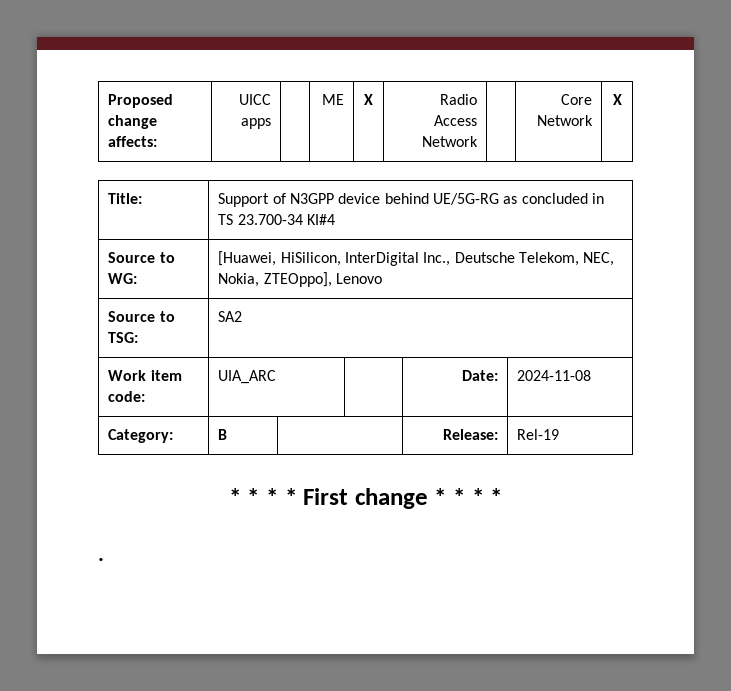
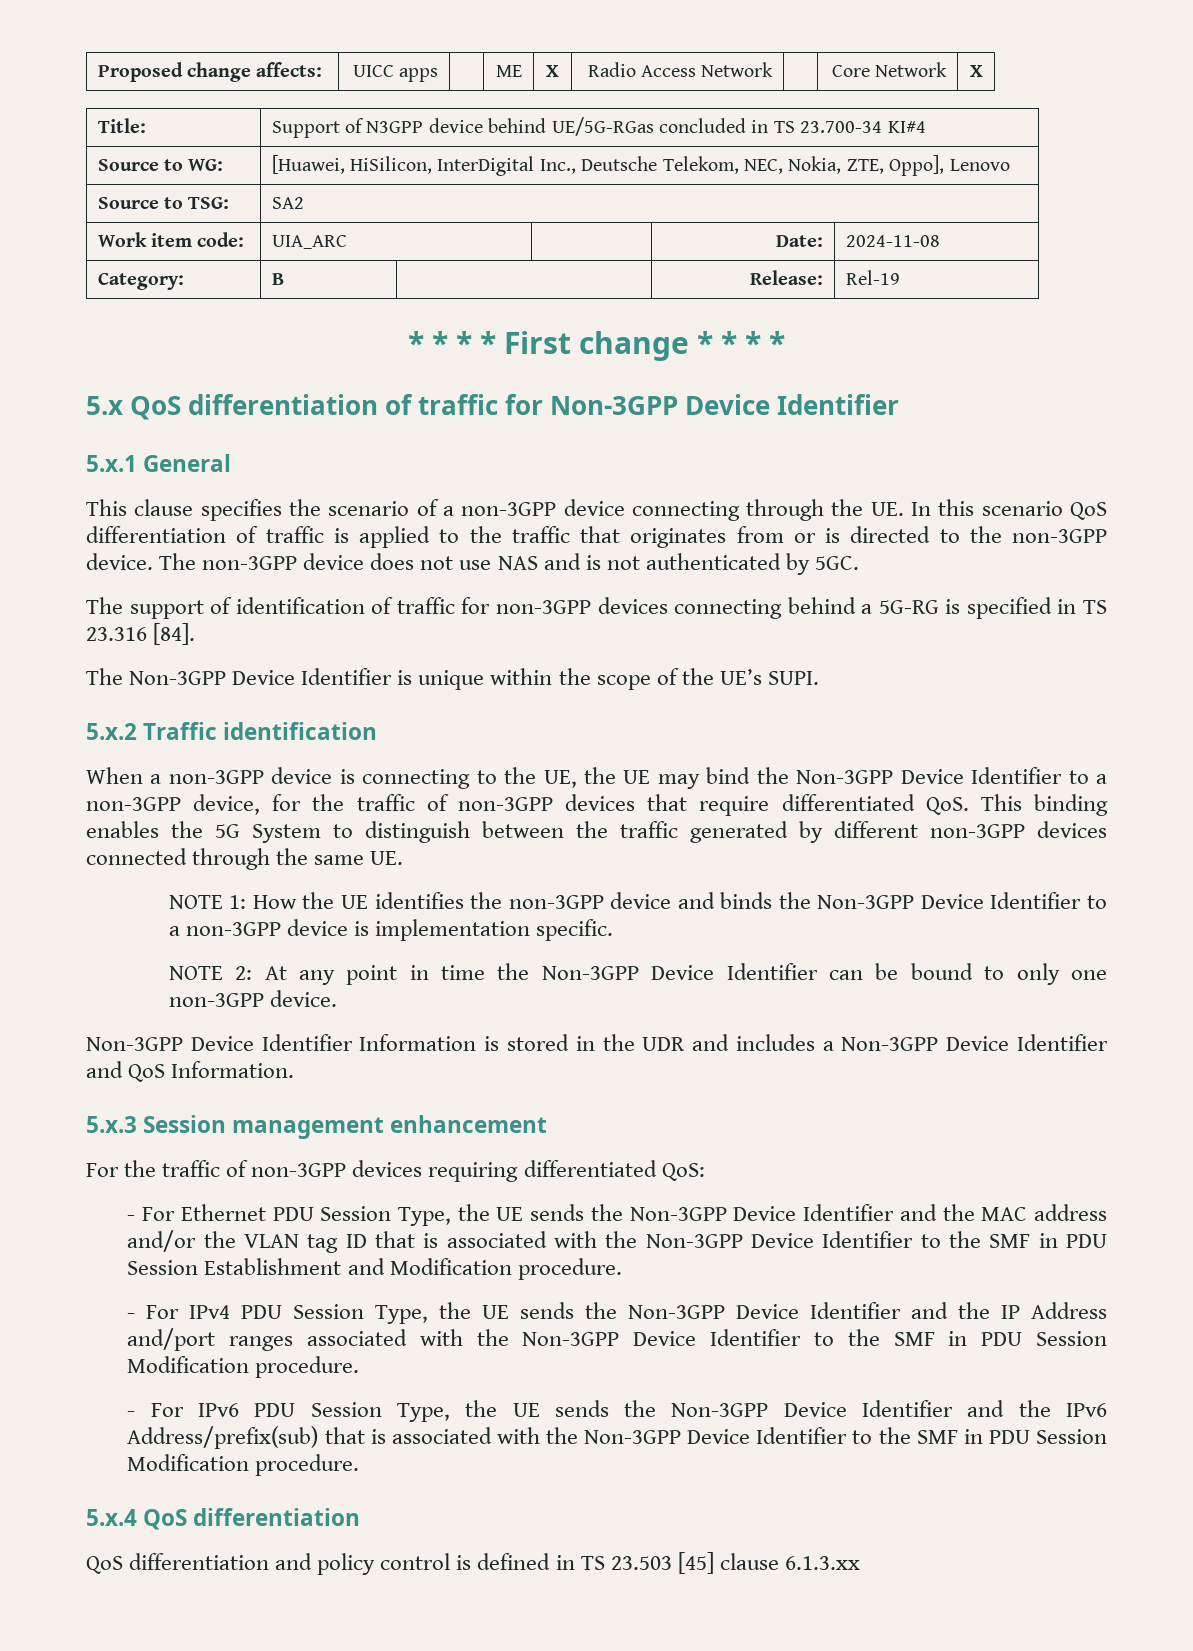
- Title: | Support of N3GPP device behind UE/5G-RG as concluded in TS 23.700-34 KI#4
+ Title: | Support of N3GPP device behind UE/5G-RGas concluded in TS 23.700-34 KI#4
- Source to WG: | [Huawei, HiSilicon, InterDigital Inc., Deutsche Telekom, NEC, Nokia, ZTEOppo], Lenovo
+ Source to WG: | [Huawei, HiSilicon, InterDigital Inc., Deutsche Telekom, NEC, Nokia, ZTE, Oppo], Lenovo
- .
+ 5.x QoS differentiation of traffic for Non-3GPP Device Identifier
+ 5.x.1 General
+ This clause specifies the scenario of a non-3GPP device connecting through the UE. In this scenario QoS differentiation of traffic is applied to the traffic that originates from or is directed to the non-3GPP device. The non-3GPP device does not use NAS and is not authenticated by 5GC.
+ The support of identification of traffic for non-3GPP devices connecting behind a 5G-RG is specified in TS 23.316 [84].
+ The Non-3GPP Device Identifier is unique within the scope of the UE’s SUPI.
+ 5.x.2 Traffic identification
+ When a non-3GPP device is connecting to the UE, the UE may bind the Non-3GPP Device Identifier to a non-3GPP device, for the traffic of non-3GPP devices that require differentiated QoS. This binding enables the 5G System to distinguish between the traffic generated by different non-3GPP devices connected through the same UE.
+ NOTE 1: How the UE identifies the non-3GPP device and binds the Non-3GPP Device Identifier to a non-3GPP device is implementation specific.
+ NOTE 2: At any point in time the Non-3GPP Device Identifier can be bound to only one non-3GPP device.
+ Non-3GPP Device Identifier Information is stored in the UDR and includes a Non-3GPP Device Identifier and QoS Information.
+ 5.x.3 Session management enhancement
+ For the traffic of non-3GPP devices requiring differentiated QoS:
+ - For Ethernet PDU Session Type, the UE sends the Non-3GPP Device Identifier and the MAC address and/or the VLAN tag ID that is associated with the Non-3GPP Device Identifier to the SMF in PDU Session Establishment and Modification procedure.
+ - For IPv4 PDU Session Type, the UE sends the Non-3GPP Device Identifier and the IP Address and/port ranges associated with the Non-3GPP Device Identifier to the SMF in PDU Session Modification procedure.
+ - For IPv6 PDU Session Type, the UE sends the Non-3GPP Device Identifier and the IPv6 Address/prefix(sub) that is associated with the Non-3GPP Device Identifier to the SMF in PDU Session Modification procedure.
+ 5.x.4 QoS differentiation
+ QoS differentiation and policy control is defined in TS 23.503 [45] clause 6.1.3.xx

